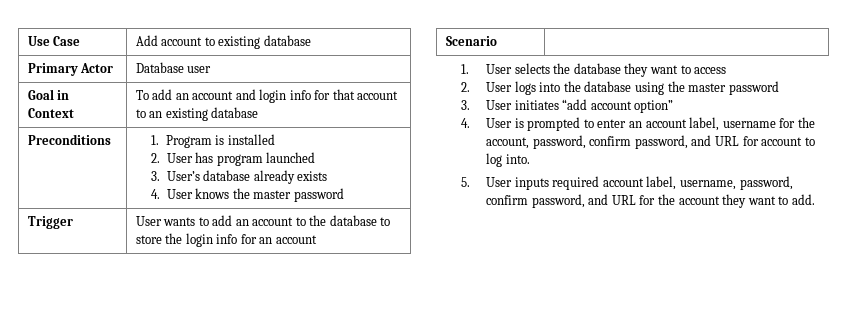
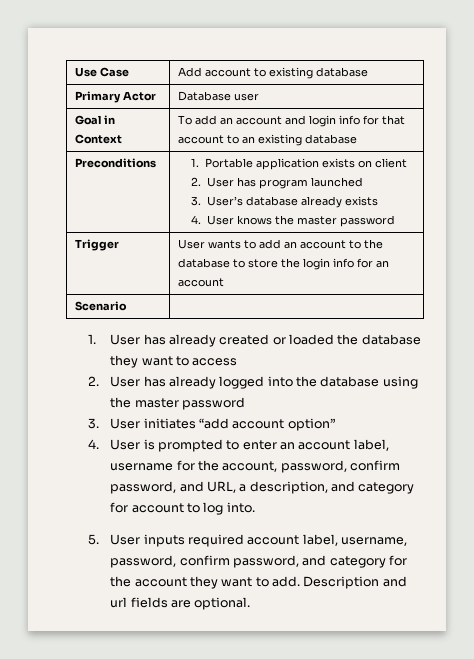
- Preconditions | 1. Program is installed
+ Preconditions | 1. Portable application exists on client
- 1. User selects the database they want to access
+ 1. User has already created or loaded the database they want to access
- 2. User logs into the database using the master password
+ 2. User has already logged into the database using the master password
- 4. User is prompted to enter an account label, username for the account, password, confirm password, and URL for account to log into.
+ 4. User is prompted to enter an account label, username for the account, password, confirm password, and URL, a description, and category for account to log into.
- 5. User inputs required account label, username, password, confirm password, and URL for the account they want to add.
+ 5. User inputs required account label, username, password, confirm password, and category for the account they want to add.
+ Description and url fields are optional.

